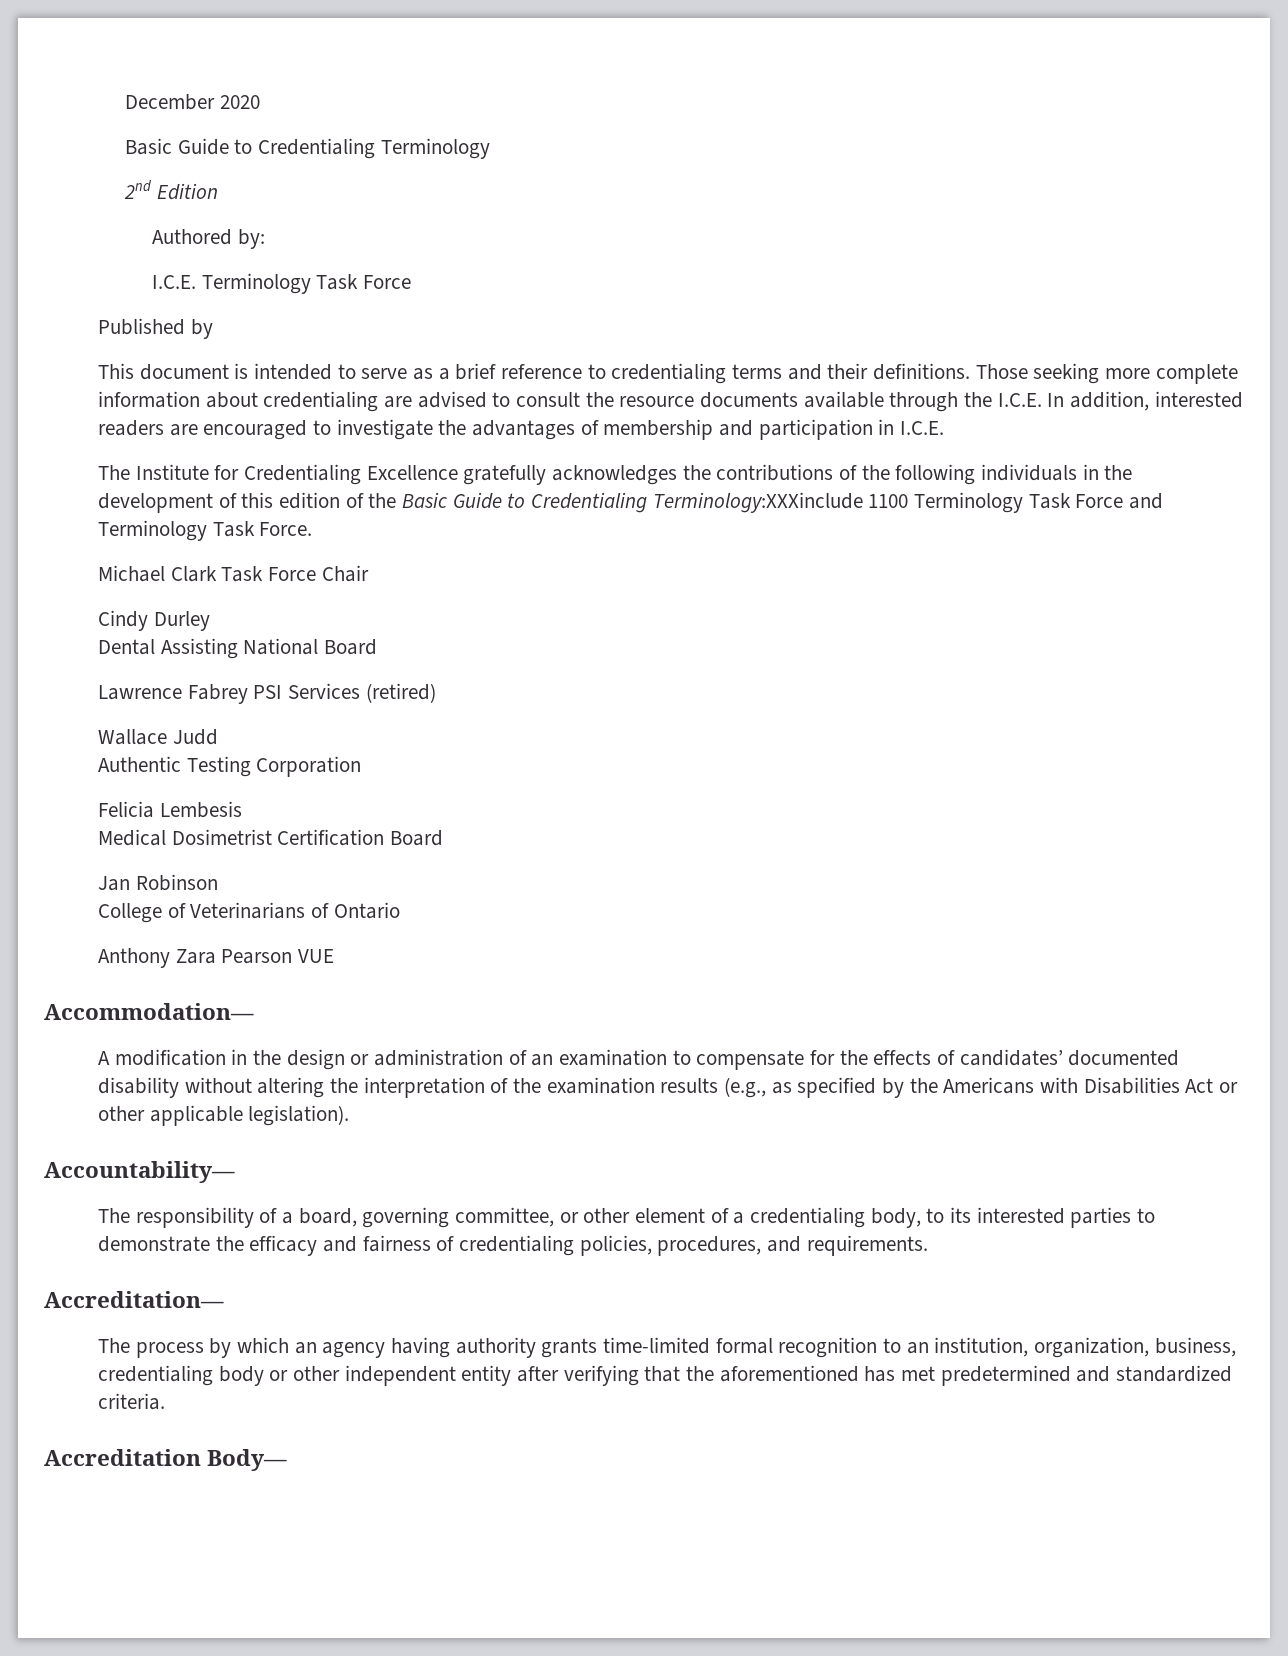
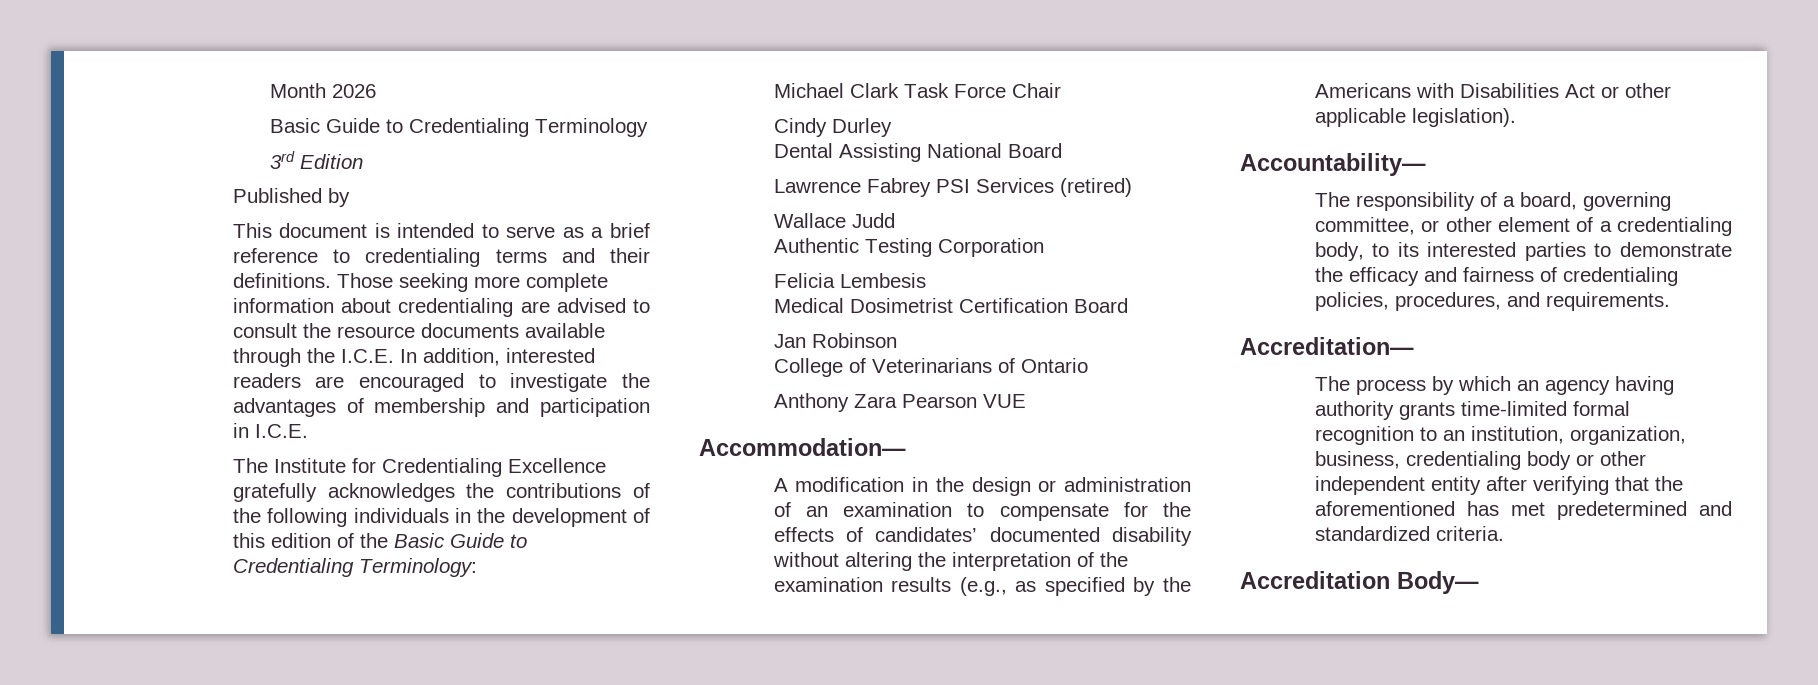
- December 2020
+ Month 2026
- 2nd Edition
+ 3rd Edition
- Authored by:
- I.C.E. Terminology Task Force
- The Institute for Credentialing Excellence gratefully acknowledges the contributions of the following individuals in the development of this edition of the Basic Guide to Credentialing Terminology:XXXinclude 1100 Terminology Task Force and Terminology Task Force.
+ The Institute for Credentialing Excellence gratefully acknowledges the contributions of the following individuals in the development of this edition of the Basic Guide to Credentialing Terminology:

